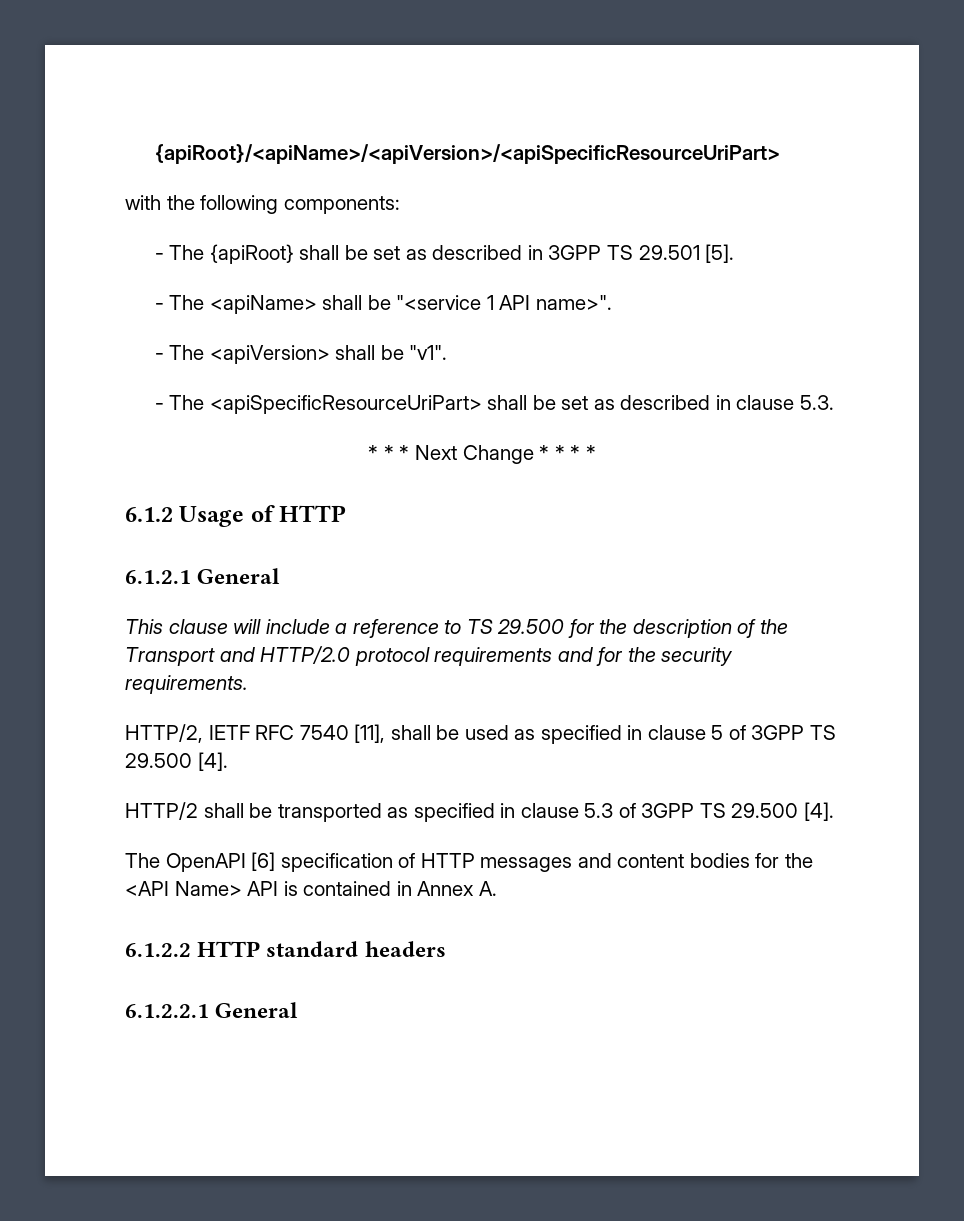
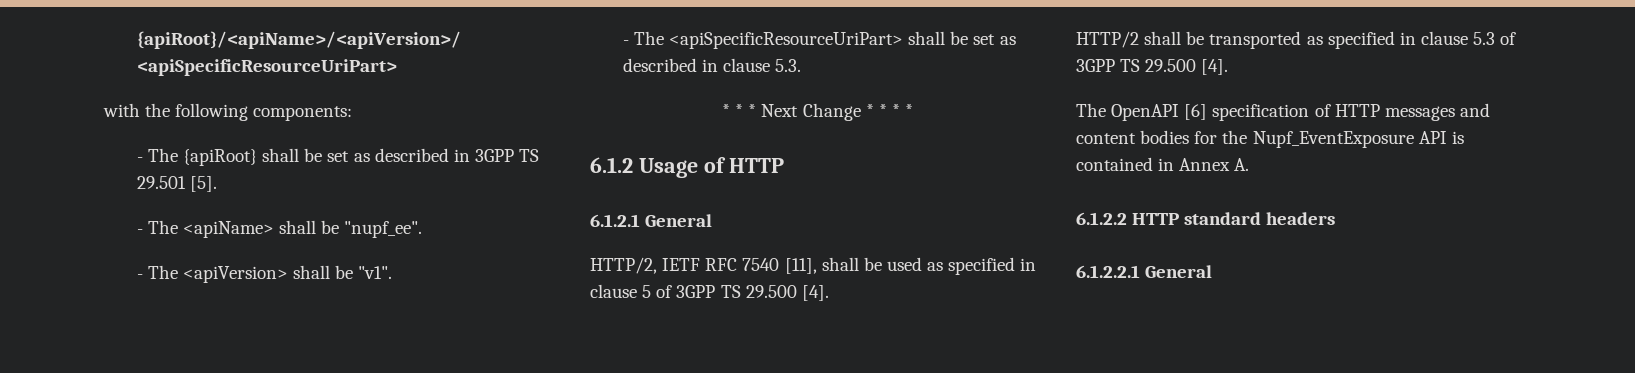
- - The <apiName> shall be "<service 1 API name>".
+ - The <apiName> shall be "nupf_ee".
- This clause will include a reference to TS 29.500 for the description of the Transport and HTTP/2.0 protocol requirements and for the security requirements.
- The OpenAPI [6] specification of HTTP messages and content bodies for the <API Name> API is contained in Annex A.
+ The OpenAPI [6] specification of HTTP messages and content bodies for the Nupf_EventExposure API is contained in Annex A.

